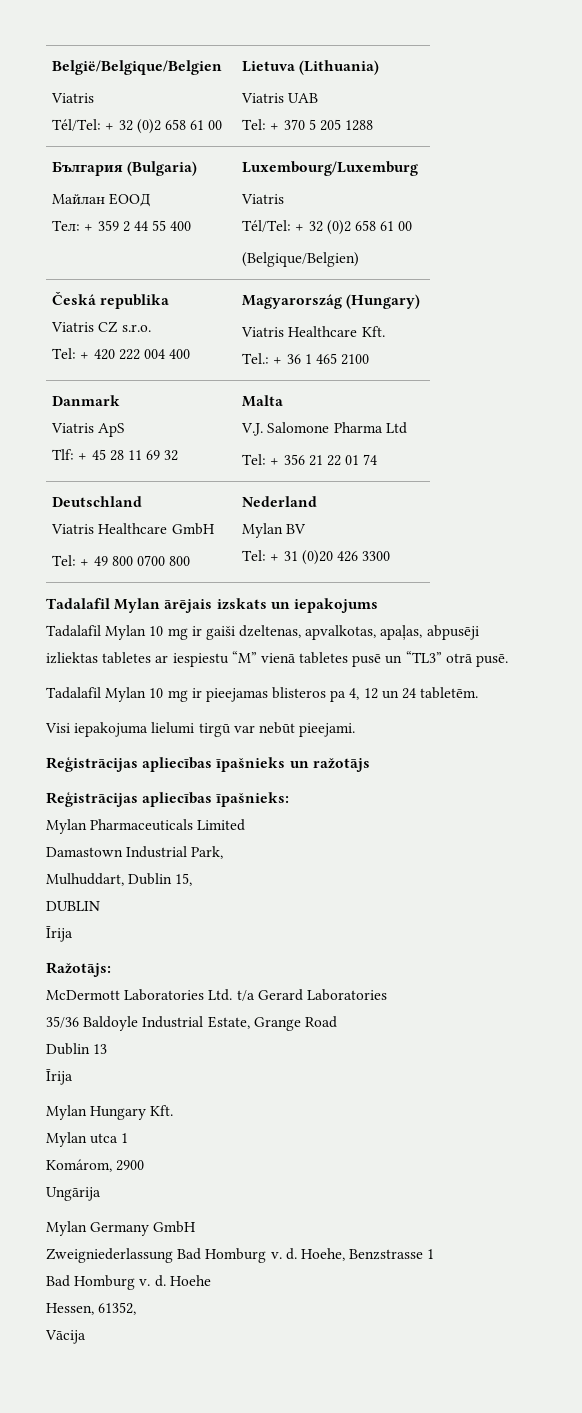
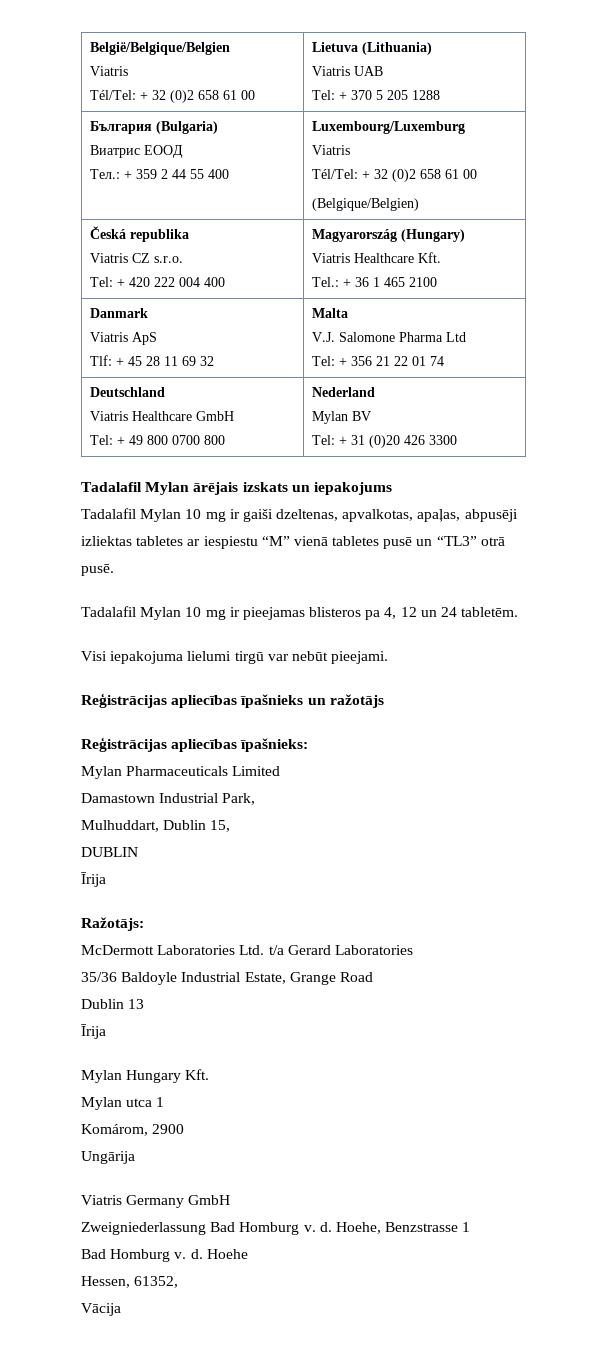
  България (Bulgaria)
- Майлан ЕООД
- Тел: + 359 2 44 55 400 | Luxembourg/Luxemburg
+ Виатрис ЕООД
+ Тел.: + 359 2 44 55 400 | Luxembourg/Luxemburg
- Mylan Germany GmbH
+ Viatris Germany GmbH

